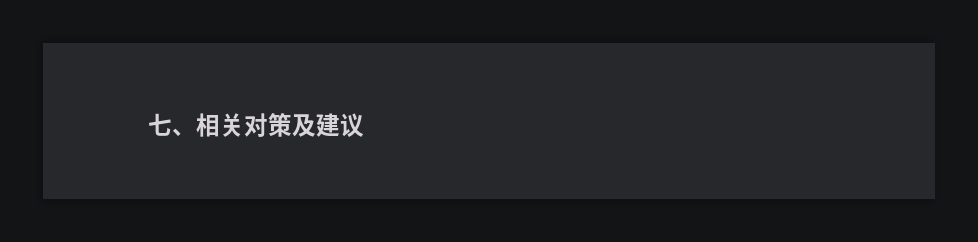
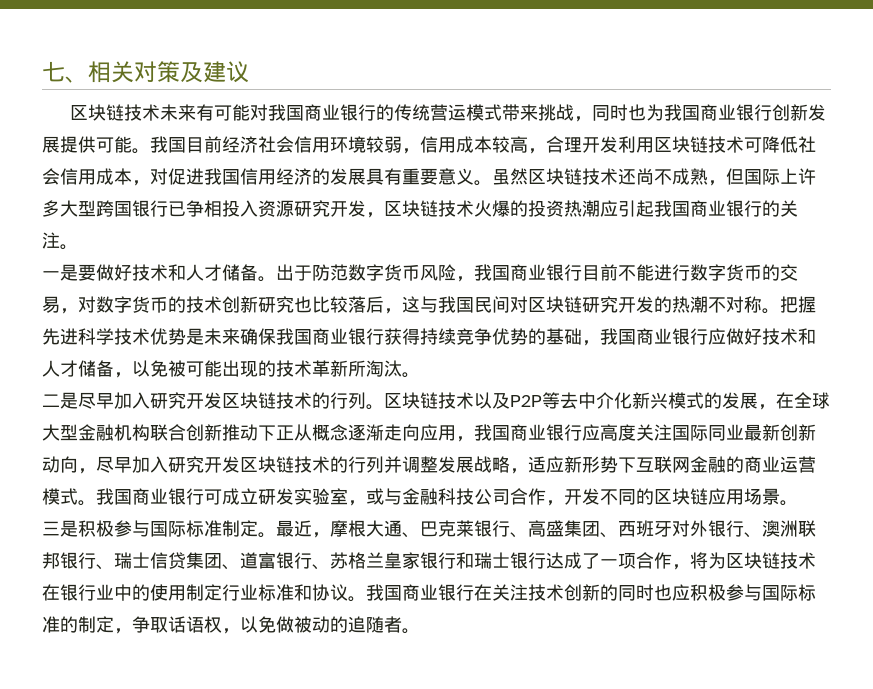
+ 区块链技术未来有可能对我国商业银行的传统营运模式带来挑战，同时也为我国商业银行创新发展提供可能。我国目前经济社会信用环境较弱，信用成本较高，合理开发利用区块链技术可降低社会信用成本，对促进我国信用经济的发展具有重要意义。虽然区块链技术还尚不成熟，但国际上许多大型跨国银行已争相投入资源研究开发，区块链技术火爆的投资热潮应引起我国商业银行的关注。
+ 一是要做好技术和人才储备。出于防范数字货币风险，我国商业银行目前不能进行数字货币的交易，对数字货币的技术创新研究也比较落后，这与我国民间对区块链研究开发的热潮不对称。把握先进科学技术优势是未来确保我国商业银行获得持续竞争优势的基础，我国商业银行应做好技术和人才储备，以免被可能出现的技术革新所淘汰。
+ 二是尽早加入研究开发区块链技术的行列。区块链技术以及P2P等去中介化新兴模式的发展，在全球大型金融机构联合创新推动下正从概念逐渐走向应用，我国商业银行应高度关注国际同业最新创新动向，尽早加入研究开发区块链技术的行列并调整发展战略，适应新形势下互联网金融的商业运营模式。我国商业银行可成立研发实验室，或与金融科技公司合作，开发不同的区块链应用场景。
+ 三是积极参与国际标准制定。最近，摩根大通、巴克莱银行、高盛集团、西班牙对外银行、澳洲联邦银行、瑞士信贷集团、道富银行、苏格兰皇家银行和瑞士银行达成了一项合作，将为区块链技术在银行业中的使用制定行业标准和协议。我国商业银行在关注技术创新的同时也应积极参与国际标准的制定，争取话语权，以免做被动的追随者。

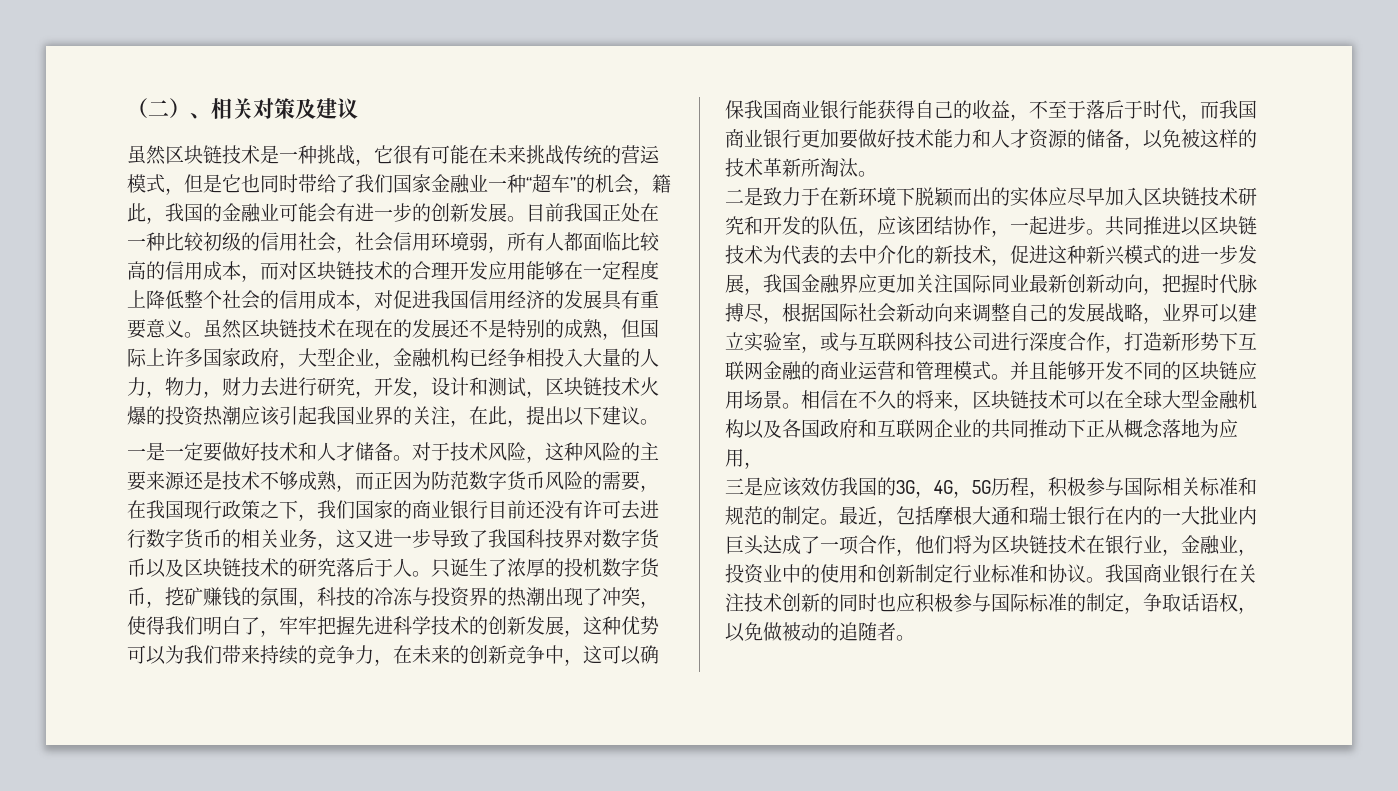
- 七、相关对策及建议
+ （二）、相关对策及建议
- 区块链技术未来有可能对我国商业银行的传统营运模式带来挑战，同时也为我国商业银行创新发展提供可能。我国目前经济社会信用环境较弱，信用成本较高，合理开发利用区块链技术可降低社会信用成本，对促进我国信用经济的发展具有重要意义。
+ 虽然区块链技术是一种挑战，它很有可能在未来挑战传统的营运模式，但是它也同时带给了我们国家金融业一种“超车”的机会，籍此，我国的金融业可能会有进一步的创新发展。目前我国正处在一种比较初级的信用社会，社会信用环境弱，所有人都面临比较高的信用成本，而对区块链技术的合理开发应用能够在一定程度上降低整个社会的信用成本，对促进我国信用经济的发展具有重要意义。
- 虽然区块链技术还尚不成熟，但国际上许多大型跨国银行已争相投入资源研究开发，区块链技术火爆的投资热潮应引起我国商业银行的关注。
+ 虽然区块链技术在现在的发展还不是特别的成熟，但国际上许多国家政府，大型企业，金融机构已经争相投入大量的人力，物力，财力去进行研究，开发，设计和测试，区块链技术火爆的投资热潮应该引起我国业界的关注，在此，提出以下建议。
- 一是要做好技术和人才储备。
+ 一是一定要做好技术和人才储备。
- 出于防范数字货币风险，我国商业银行目前不能进行数字货币的交易，对数字货币的技术创新研究也比较落后，这与我国民间对区块链研究开发的热潮不对称。把握先进科学技术优势是未来确保我国商业银行获得持续竞争优势的基础，我国商业银行应做好技术和人才储备，以免被可能出现的技术革新所淘汰。
+ 对于技术风险，这种风险的主要来源还是技术不够成熟，而正因为防范数字货币风险的需要，在我国现行政策之下，我们国家的商业银行目前还没有许可去进行数字货币的相关业务，这又进一步导致了我国科技界对数字货币以及区块链技术的研究落后于人。只诞生了浓厚的投机数字货币，挖矿赚钱的氛围，科技的冷冻与投资界的热潮出现了冲突，使得我们明白了，牢牢把握先进科学技术的创新发展，这种优势可以为我们带来持续的竞争力，在未来的创新竞争中，这可以确保我国商业银行能获得自己的收益，不至于落后于时代，而我国商业银行更加要做好技术能力和人才资源的储备，以免被这样的技术革新所淘汰。
- 二是尽早加入研究开发区块链技术的行列。区块链技术以及P2P等去中介化新兴模式的发展，在全球大型金融机构联合创新推动下正从概念逐渐走向应用，我国商业银行应高度关注国际同业最新创新动向，尽早加入研究开发区块链技术的行列并调整发展战略，适应新形势下互联网金融的商业运营模式。我国商业银行可成立研发实验室，或与金融科技公司合作，开发不同的区块链应用场景。
- 三是积极参与国际标准制定。
+ 二是致力于在新环境下脱颖而出的实体应尽早加入区块链技术研究和开发的队伍，应该团结协作，一起进步。共同推进以区块链技术为代表的去中介化的新技术，促进这种新兴模式的进一步发展，我国金融界应更加关注国际同业最新创新动向，把握时代脉搏尽，根据国际社会新动向来调整自己的发展战略，业界可以建立实验室，或与互联网科技公司进行深度合作，打造新形势下互联网金融的商业运营和管理模式。并且能够开发不同的区块链应用场景。相信在不久的将来，区块链技术可以在全球大型金融机构以及各国政府和互联网企业的共同推动下正从概念落地为应用，
+ 三是应该效仿我国的3G，4G，5G历程，积极参与国际相关标准和规范的制定。
- 最近，摩根大通、巴克莱银行、高盛集团、西班牙对外银行、澳洲联邦银行、瑞士信贷集团、道富银行、苏格兰皇家银行和瑞士银行达成了一项合作，将为区块链技术在银行业中的使用制定行业标准和协议。
+ 最近，包括摩根大通和瑞士银行在内的一大批业内巨头达成了一项合作，他们将为区块链技术在银行业，金融业，投资业中的使用和创新制定行业标准和协议。

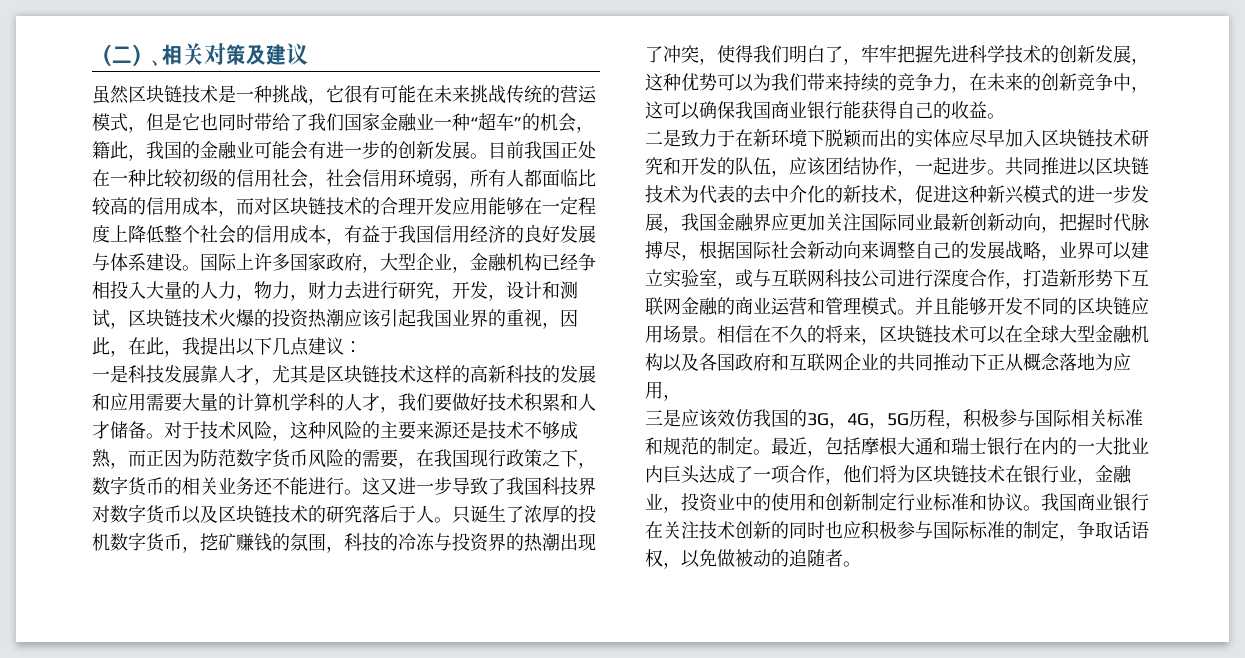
- 目前我国正处在一种比较初级的信用社会，社会信用环境弱，所有人都面临比较高的信用成本，而对区块链技术的合理开发应用能够在一定程度上降低整个社会的信用成本，对促进我国信用经济的发展具有重要意义。虽然区块链技术在现在的发展还不是特别的成熟，但国际上许多国家政府，大型企业，金融机构已经争相投入大量的人力，物力，财力去进行研究，开发，设计和测试，区块链技术火爆的投资热潮应该引起我国业界的关注，在此，提出以下建议。
+ 目前我国正处在一种比较初级的信用社会，社会信用环境弱，所有人都面临比较高的信用成本，而对区块链技术的合理开发应用能够在一定程度上降低整个社会的信用成本，有益于我国信用经济的良好发展与体系建设。国际上许多国家政府，大型企业，金融机构已经争相投入大量的人力，物力，财力去进行研究，开发，设计和测试，区块链技术火爆的投资热潮应该引起我国业界的重视，因此，在此，我提出以下几点建议：
- 一是一定要做好技术和人才储备。
+ 一是科技发展靠人才，尤其是区块链技术这样的高新科技的发展和应用需要大量的计算机学科的人才，我们要做好技术积累和人才储备。
- 对于技术风险，这种风险的主要来源还是技术不够成熟，而正因为防范数字货币风险的需要，在我国现行政策之下，我们国家的商业银行目前还没有许可去进行数字货币的相关业务，这又进一步导致了我国科技界对数字货币以及区块链技术的研究落后于人。
+ 对于技术风险，这种风险的主要来源还是技术不够成熟，而正因为防范数字货币风险的需要，在我国现行政策之下，数字货币的相关业务还不能进行。这又进一步导致了我国科技界对数字货币以及区块链技术的研究落后于人。
- 只诞生了浓厚的投机数字货币，挖矿赚钱的氛围，科技的冷冻与投资界的热潮出现了冲突，使得我们明白了，牢牢把握先进科学技术的创新发展，这种优势可以为我们带来持续的竞争力，在未来的创新竞争中，这可以确保我国商业银行能获得自己的收益，不至于落后于时代，而我国商业银行更加要做好技术能力和人才资源的储备，以免被这样的技术革新所淘汰。
+ 只诞生了浓厚的投机数字货币，挖矿赚钱的氛围，科技的冷冻与投资界的热潮出现了冲突，使得我们明白了，牢牢把握先进科学技术的创新发展，这种优势可以为我们带来持续的竞争力，在未来的创新竞争中，这可以确保我国商业银行能获得自己的收益。

